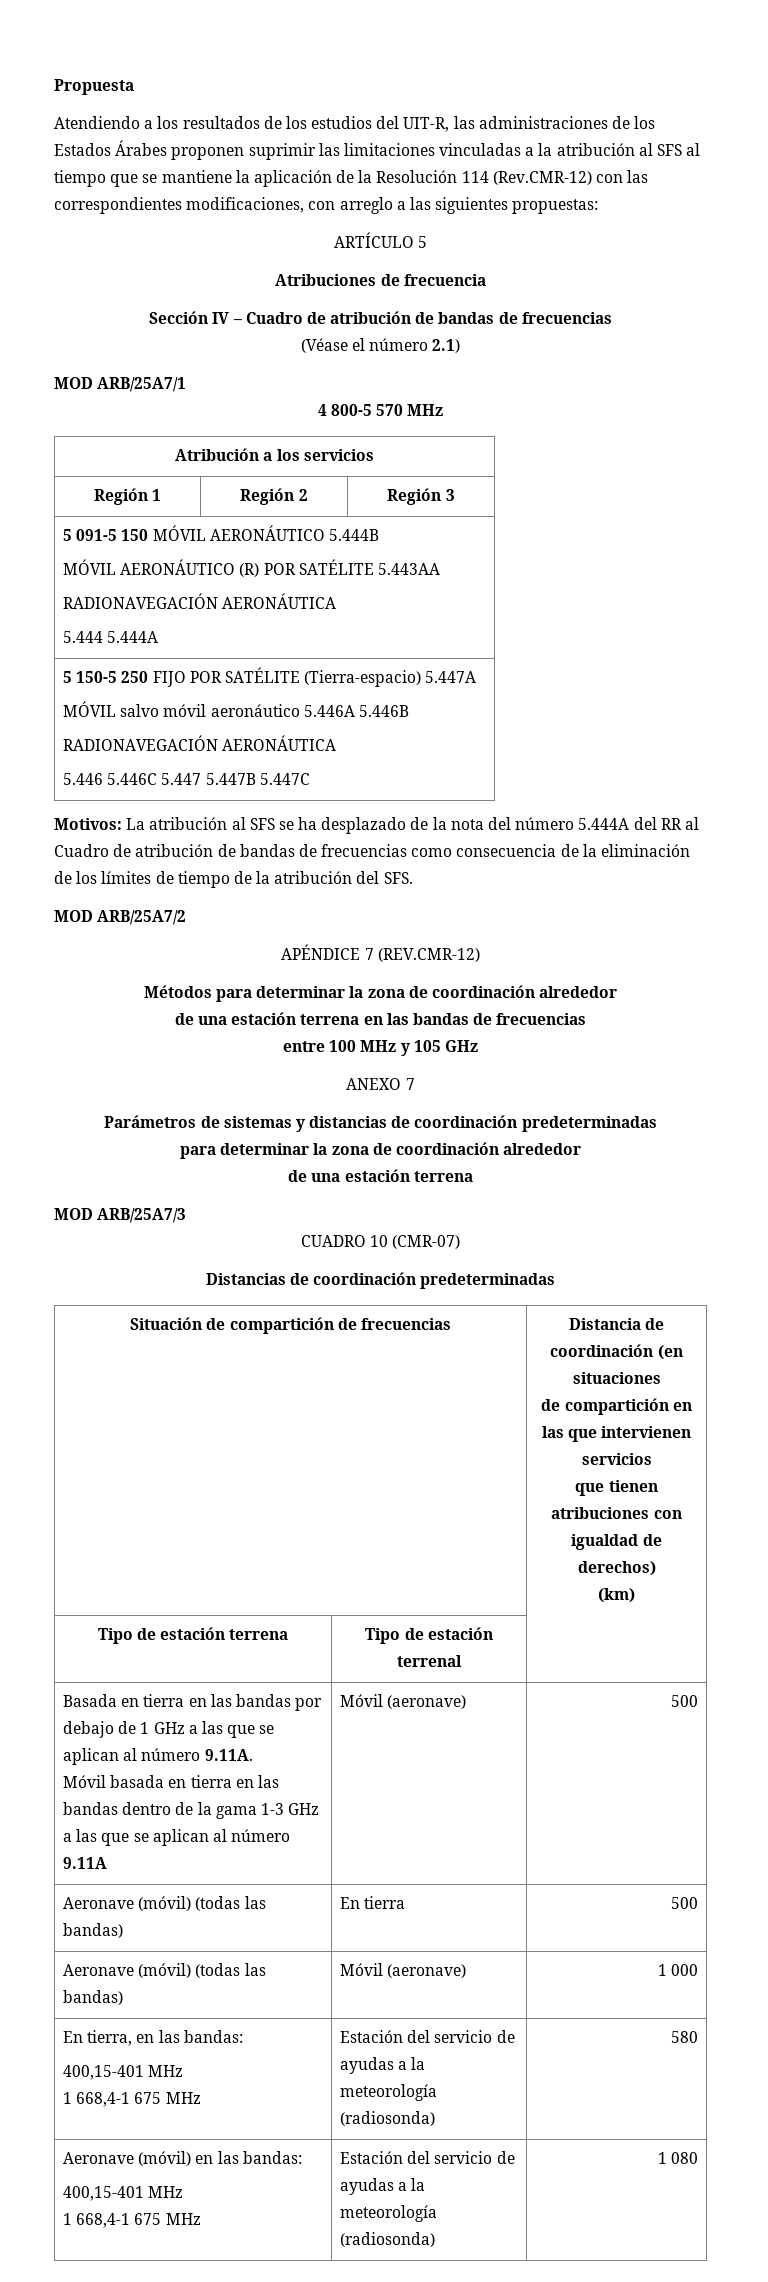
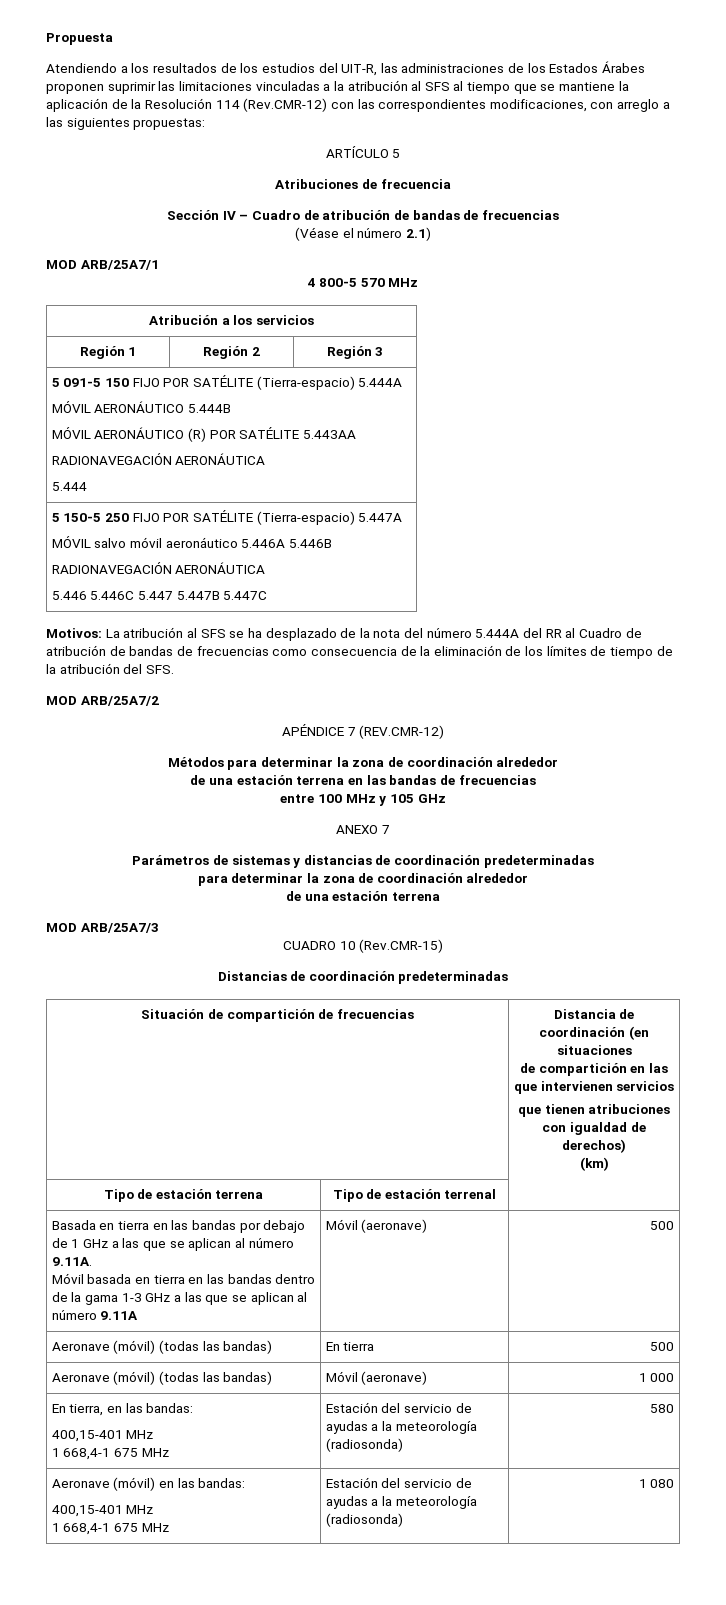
- 5 091-5 150 MÓVIL AERONÁUTICO 5.444B
+ 5 091-5 150 FIJO POR SATÉLITE (Tierra-espacio) 5.444A
+ MÓVIL AERONÁUTICO 5.444B
  MÓVIL AERONÁUTICO (R) POR SATÉLITE 5.443AA
  RADIONAVEGACIÓN AERONÁUTICA
- 5.444 5.444A
+ 5.444
- CUADRO 10 (CMR-07)
+ CUADRO 10 (Rev.CMR-15)

